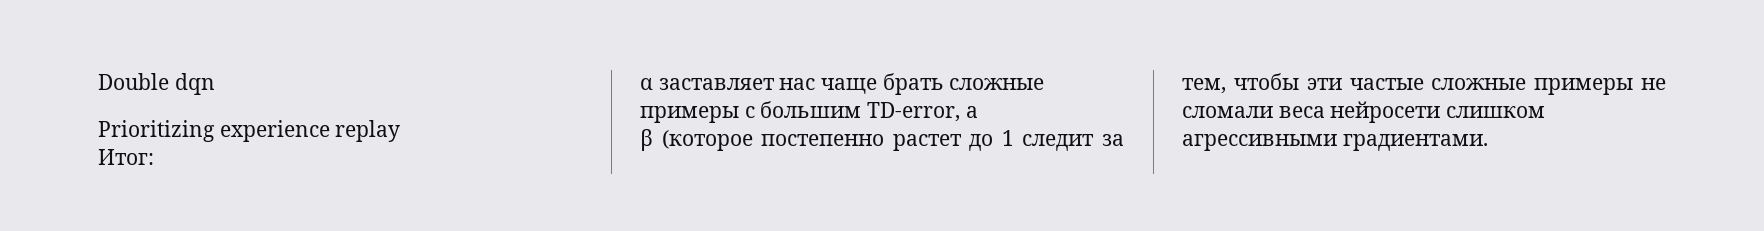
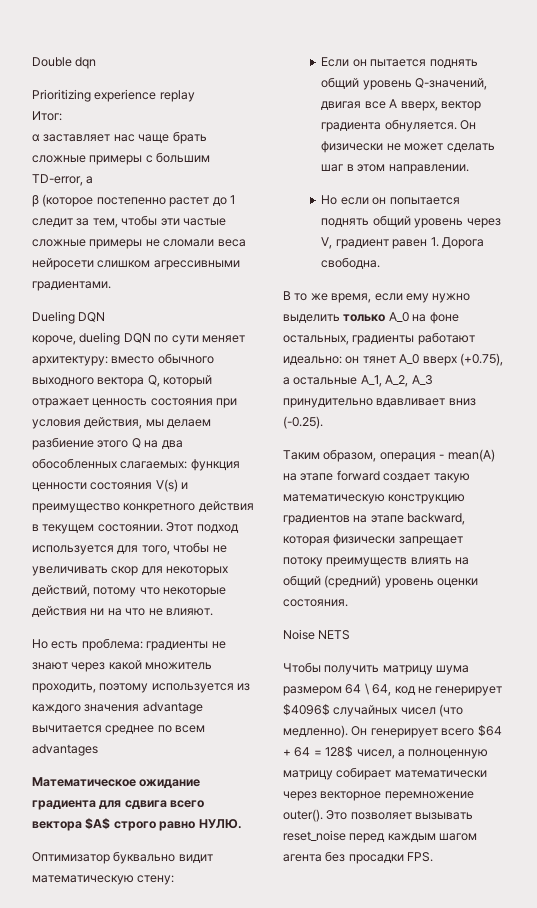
+ Dueling DQN
+ короче, dueling DQN по сути меняет архитектуру: вместо обычного выходного вектора Q, который отражает ценность состояния при условия действия, мы делаем разбиение этого Q на два обособленных слагаемых: функция ценности состояния V(s) и преимущество конкретного действия в текущем состоянии. Этот подход используется для того, чтобы не увеличивать скор для некоторых действий, потому что некоторые действия ни на что не влияют.
+ Но есть проблема: градиенты не знают через какой множитель проходить, поэтому используется из каждого значения advantage вычитается среднее по всем advantages
+ Математическое ожидание градиента для сдвига всего вектора $A$ строго равно НУЛЮ.
+ Оптимизатор буквально видит математическую стену:
+ Если он пытается поднять общий уровень Q-значений, двигая все A вверх, вектор градиента обнуляется. Он физически не может сделать шаг в этом направлении.
+ Но если он попытается поднять общий уровень через V, градиент равен 1. Дорога свободна.
+ В то же время, если ему нужно выделить только A_0 на фоне остальных, градиенты работают идеально: он тянет A_0 вверх (+0.75), а остальные A_1, A_2, A_3 принудительно вдавливает вниз (-0.25).
+ Таким образом, операция - mean(A) на этапе forward создает такую математическую конструкцию градиентов на этапе backward, которая физически запрещает потоку преимуществ влиять на общий (средний) уровень оценки состояния.
+ Noise NETS
+ Чтобы получить матрицу шума размером 64 \ 64, код не генерирует $4096$ случайных чисел (что медленно). Он генерирует всего $64 + 64 = 128$ чисел, а полноценную матрицу собирает математически через векторное перемножение outer(). Это позволяет вызывать reset_noise перед каждым шагом агента без просадки FPS.

